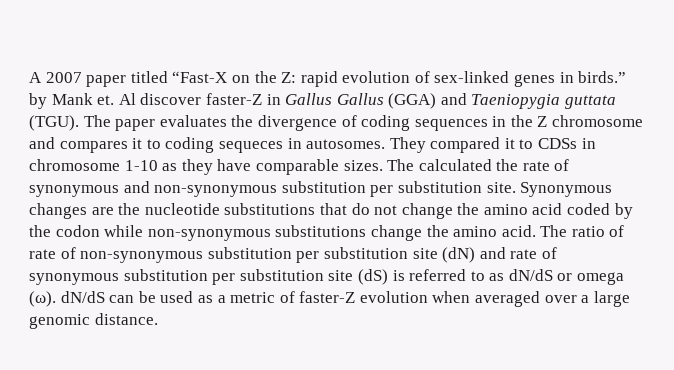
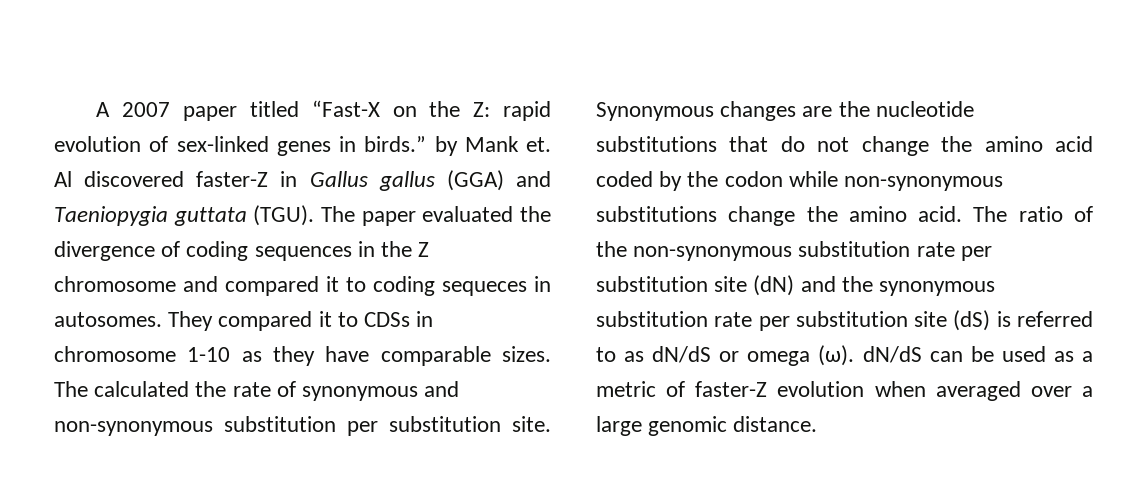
- Al discover faster-Z in Gallus Gallus (GGA) and Taeniopygia guttata (TGU).
+ Al discovered faster-Z in Gallus gallus (GGA) and Taeniopygia guttata (TGU).
- The paper evaluates the divergence of coding sequences in the Z chromosome and compares it to coding sequeces in autosomes.
+ The paper evaluated the divergence of coding sequences in the Z chromosome and compared it to coding sequeces in autosomes.
- The ratio of rate of non-synonymous substitution per substitution site (dN) and rate of synonymous substitution per substitution site (dS) is referred to as dN/dS or omega (ω). dN/dS can be used as a metric of faster-Z evolution when averaged over a large genomic distance.
+ The ratio of the non-synonymous substitution rate per substitution site (dN) and the synonymous substitution rate per substitution site (dS) is referred to as dN/dS or omega (ω). dN/dS can be used as a metric of faster-Z evolution when averaged over a large genomic distance.

